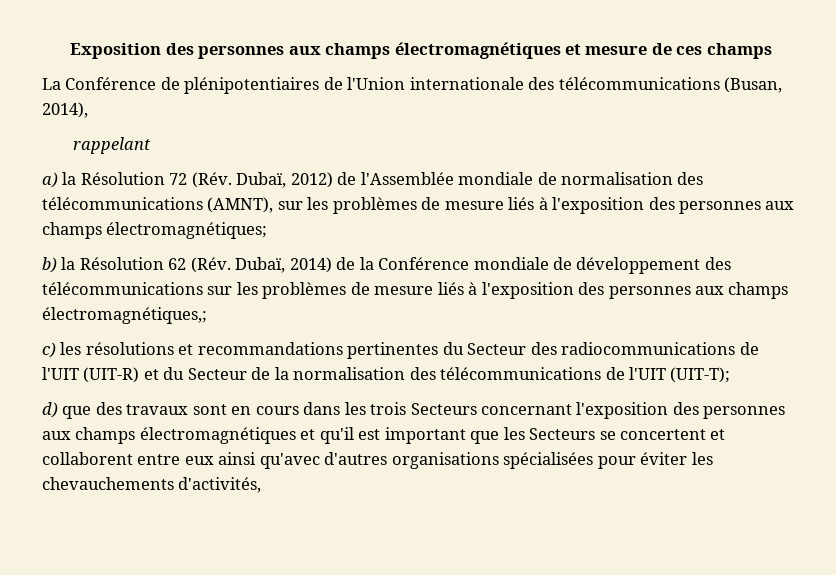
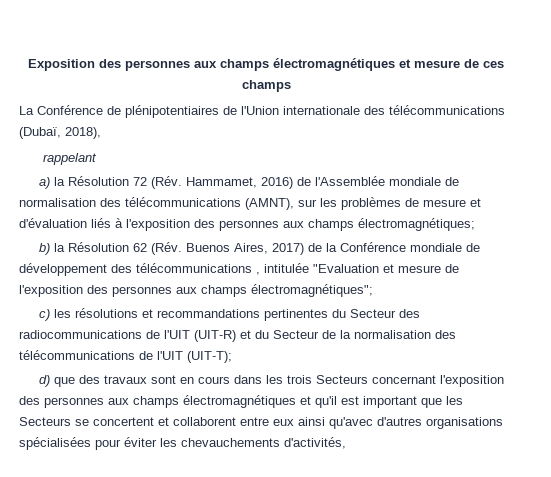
- La Conférence de plénipotentiaires de l'Union internationale des télécommunications (Busan, 2014),
+ La Conférence de plénipotentiaires de l'Union internationale des télécommunications (Dubaï, 2018),
- a) la Résolution 72 (Rév. Dubaï, 2012) de l'Assemblée mondiale de normalisation des télécommunications (AMNT), sur les problèmes de mesure liés à l'exposition des personnes aux champs électromagnétiques;
+ a) la Résolution 72 (Rév. Hammamet, 2016) de l'Assemblée mondiale de normalisation des télécommunications (AMNT), sur les problèmes de mesure et d'évaluation liés à l'exposition des personnes aux champs électromagnétiques;
- b) la Résolution 62 (Rév. Dubaï, 2014) de la Conférence mondiale de développement des télécommunications sur les problèmes de mesure liés à l'exposition des personnes aux champs électromagnétiques,;
+ b) la Résolution 62 (Rév. Buenos Aires, 2017) de la Conférence mondiale de développement des télécommunications , intitulée "Evaluation et mesure de l'exposition des personnes aux champs électromagnétiques";

